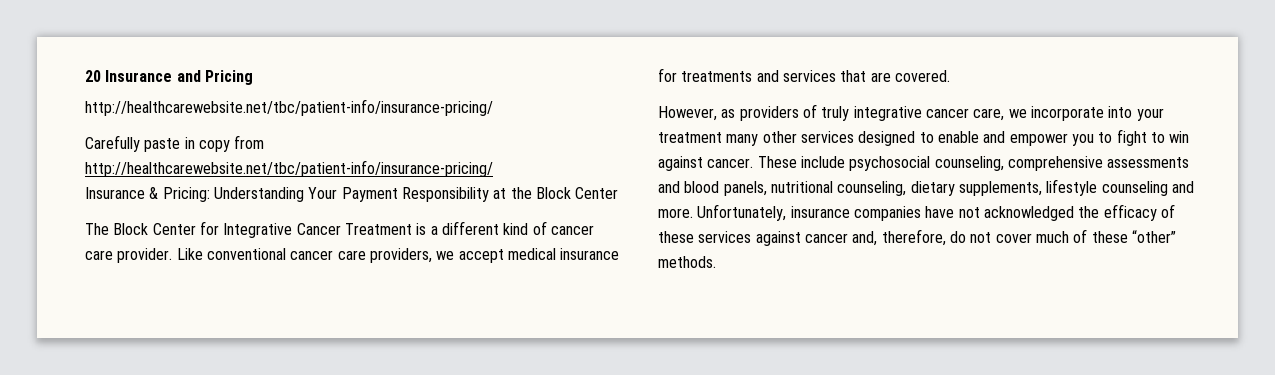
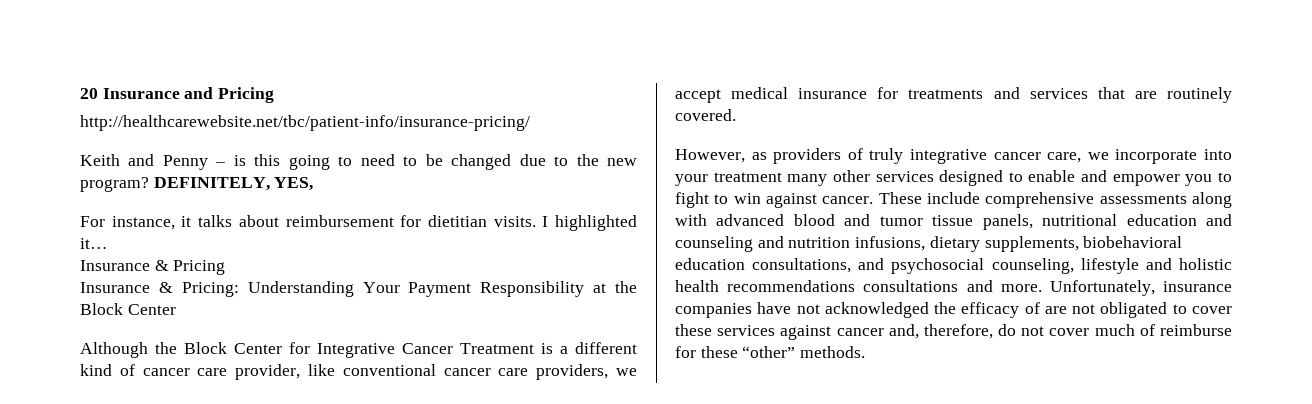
- Carefully paste in copy from http://healthcarewebsite.net/tbc/patient-info/insurance-pricing/
+ Keith and Penny – is this going to need to be changed due to the new program? DEFINITELY, YES,
+ For instance, it talks about reimbursement for dietitian visits. I highlighted it…
+ Insurance & Pricing
- The Block Center for Integrative Cancer Treatment is a different kind of cancer care provider. Like conventional cancer care providers, we accept medical insurance for treatments and services that are covered.
+ Although the Block Center for Integrative Cancer Treatment is a different kind of cancer care provider, like conventional cancer care providers, we accept medical insurance for treatments and services that are routinely covered.
- These include psychosocial counseling, comprehensive assessments and blood panels, nutritional counseling, dietary supplements, lifestyle counseling and more.
+ These include comprehensive assessments along with advanced blood and tumor tissue panels, nutritional education and counseling and nutrition infusions, dietary supplements, biobehavioral education consultations, and psychosocial counseling, lifestyle and holistic health recommendations consultations and more.
- Unfortunately, insurance companies have not acknowledged the efficacy of these services against cancer and, therefore, do not cover much of these “other” methods.
+ Unfortunately, insurance companies have not acknowledged the efficacy of are not obligated to cover these services against cancer and, therefore, do not cover much of reimburse for these “other” methods.

